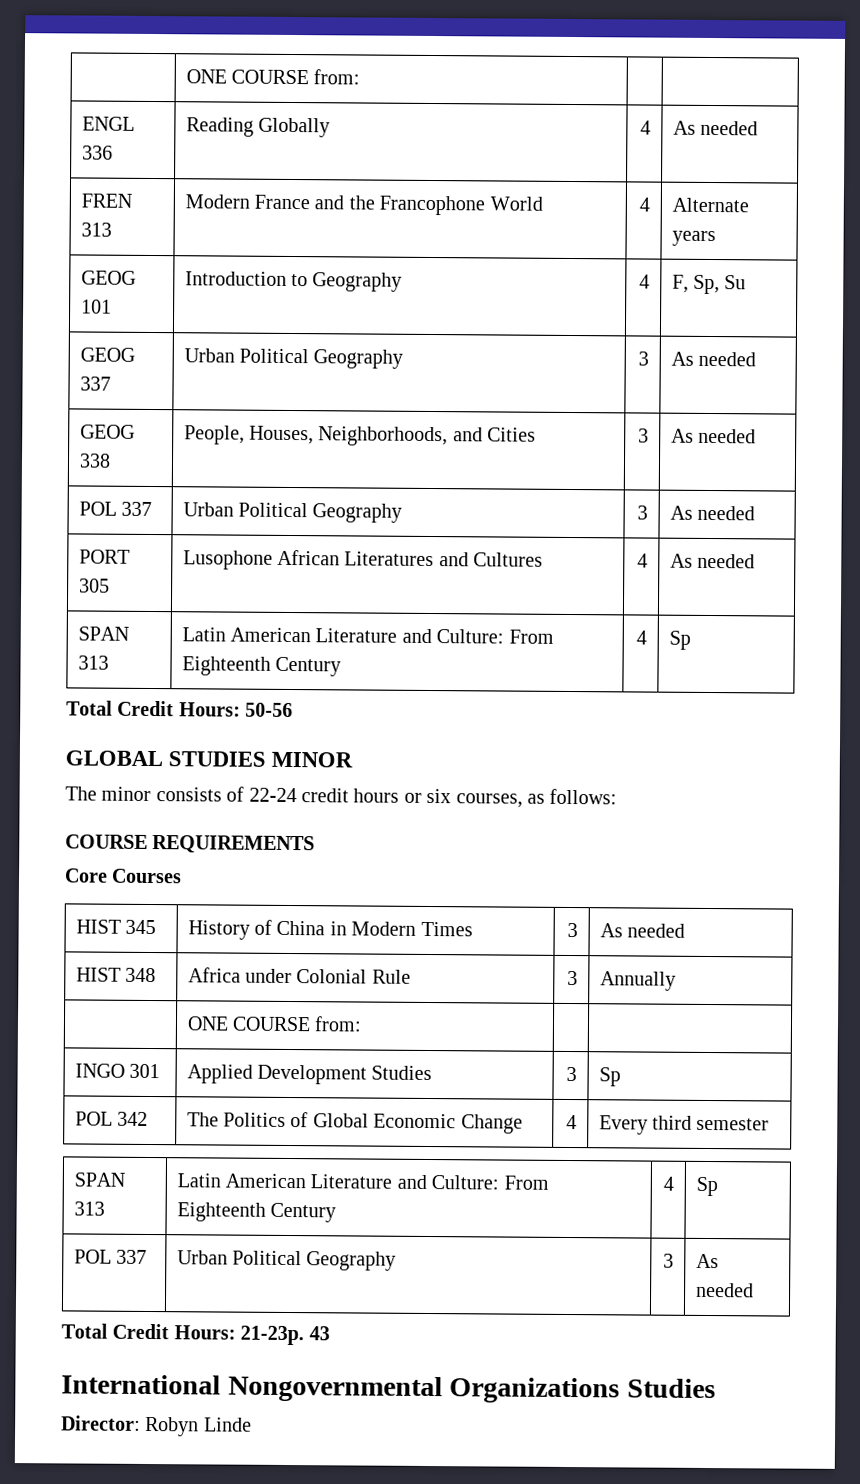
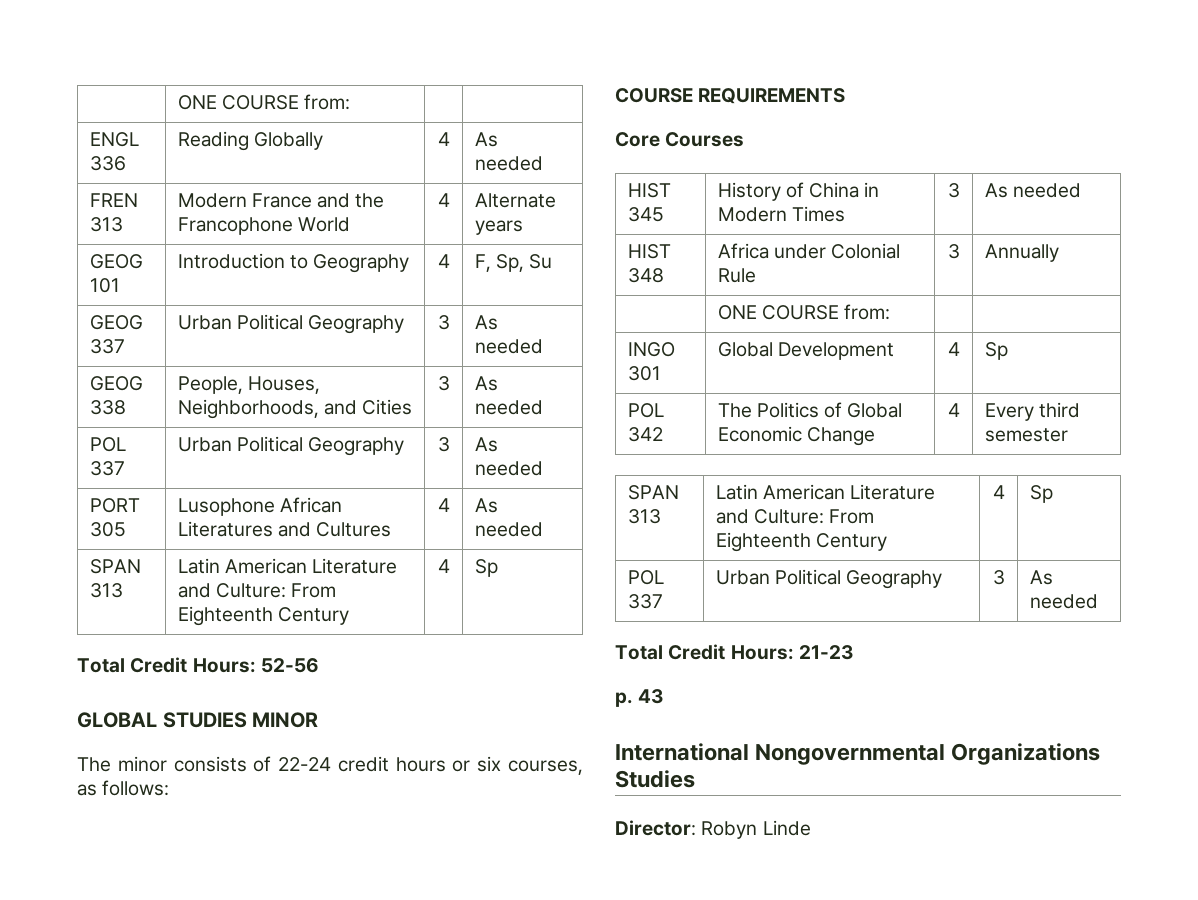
- Total Credit Hours: 50-56
+ Total Credit Hours: 52-56
- INGO 301 | Applied Development Studies | 3 | Sp
+ INGO 301 | Global Development | 4 | Sp
- Total Credit Hours: 21-23p. 43
+ Total Credit Hours: 21-23
+ p. 43

